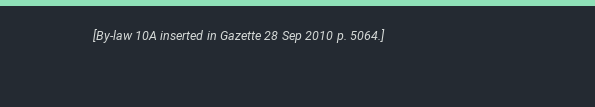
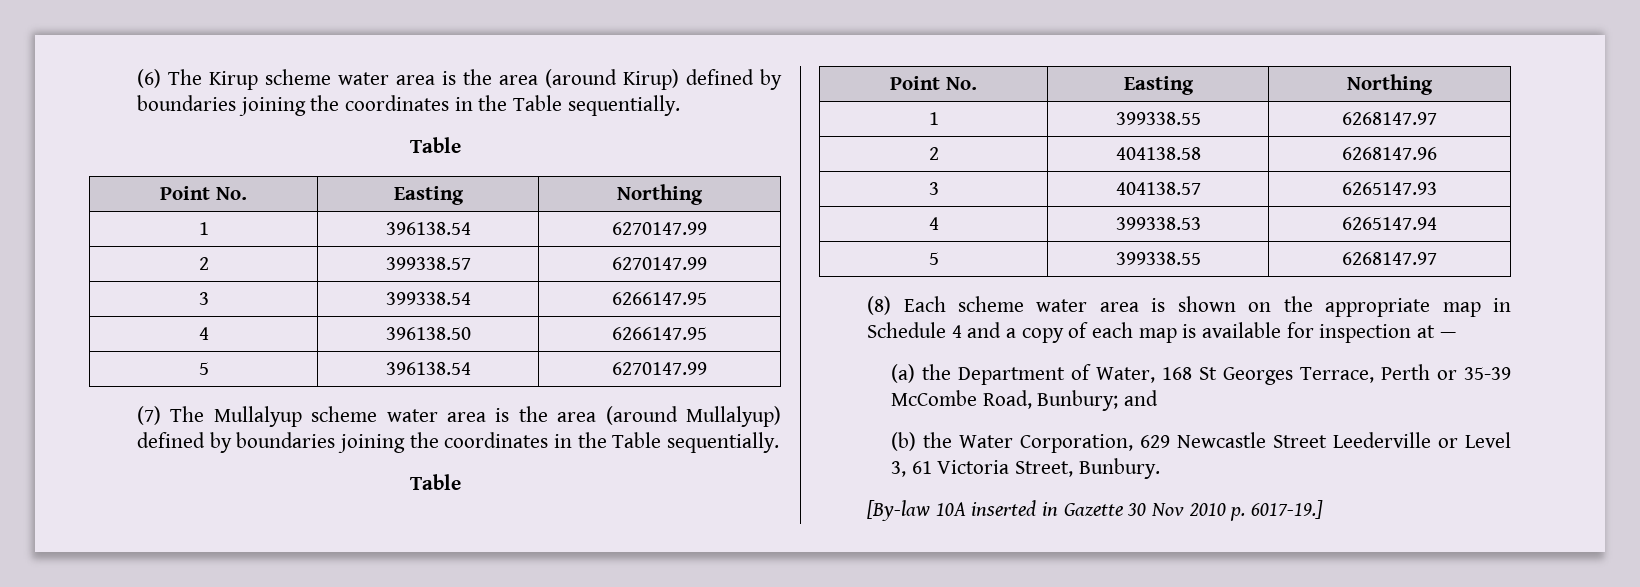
+ (6) The Kirup scheme water area is the area (around Kirup) defined by boundaries joining the coordinates in the Table sequentially.
+ Table
+ Point No. | Easting | Northing
+ 1 | 396138.54 | 6270147.99
+ 2 | 399338.57 | 6270147.99
+ 3 | 399338.54 | 6266147.95
+ 4 | 396138.50 | 6266147.95
+ 5 | 396138.54 | 6270147.99
+ (7) The Mullalyup scheme water area is the area (around Mullalyup) defined by boundaries joining the coordinates in the Table sequentially.
+ Table
+ Point No. | Easting | Northing
+ 1 | 399338.55 | 6268147.97
+ 2 | 404138.58 | 6268147.96
+ 3 | 404138.57 | 6265147.93
+ 4 | 399338.53 | 6265147.94
+ 5 | 399338.55 | 6268147.97
+ (8) Each scheme water area is shown on the appropriate map in Schedule 4 and a copy of each map is available for inspection at —
+ (a) the Department of Water, 168 St Georges Terrace, Perth or 35-39 McCombe Road, Bunbury; and
+ (b) the Water Corporation, 629 Newcastle Street Leederville or Level 3, 61 Victoria Street, Bunbury.
- [By-law 10A inserted in Gazette 28 Sep 2010 p. 5064.]
+ [By-law 10A inserted in Gazette 30 Nov 2010 p. 6017-19.]

